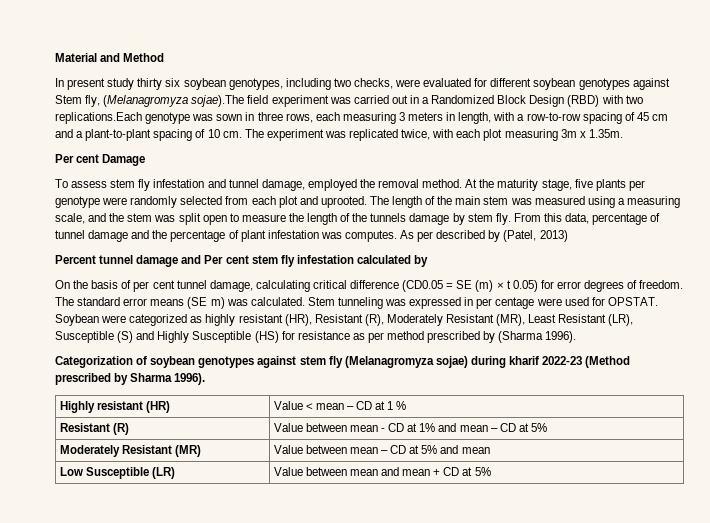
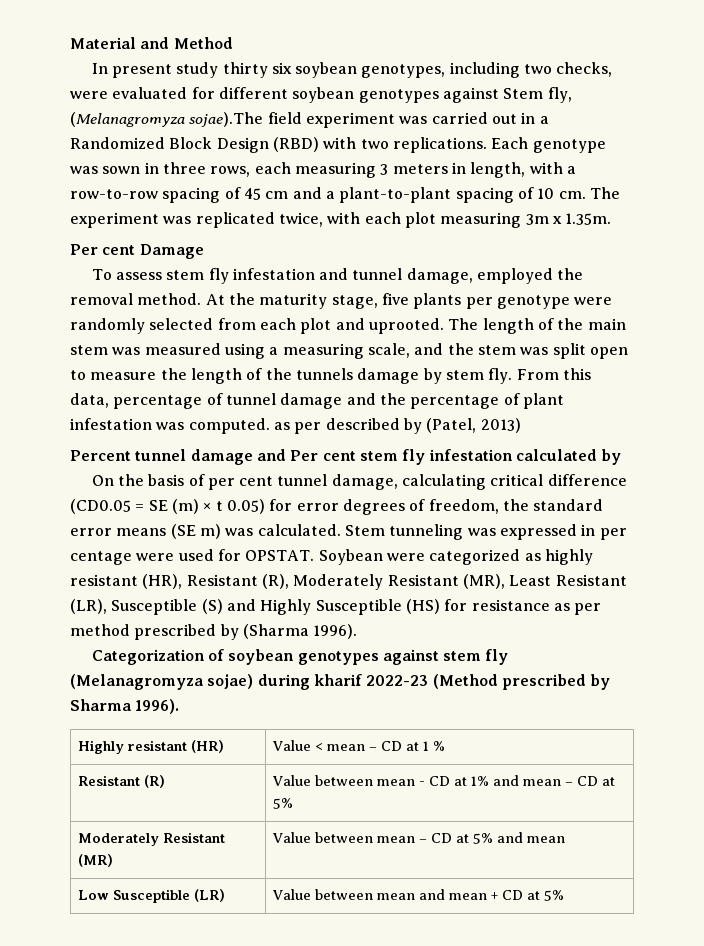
- In present study thirty six soybean genotypes, including two checks, were evaluated for different soybean genotypes against Stem fly, (Melanagromyza sojae).The field experiment was carried out in a Randomized Block Design (RBD) with two replications.Each genotype was sown in three rows, each measuring 3 meters in length, with a row-to-row spacing of 45 cm and a plant-to-plant spacing of 10 cm.
+ In present study thirty six soybean genotypes, including two checks, were evaluated for different soybean genotypes against Stem fly, (Melanagromyza sojae).The field experiment was carried out in a Randomized Block Design (RBD) with two replications. Each genotype was sown in three rows, each measuring 3 meters in length, with a row-to-row spacing of 45 cm and a plant-to-plant spacing of 10 cm.
- From this data, percentage of tunnel damage and the percentage of plant infestation was computes. As per described by (Patel, 2013)
+ From this data, percentage of tunnel damage and the percentage of plant infestation was computed. as per described by (Patel, 2013)
- On the basis of per cent tunnel damage, calculating critical difference (CD0.05 = SE (m) × t 0.05) for error degrees of freedom. The standard error means (SE m) was calculated.
+ On the basis of per cent tunnel damage, calculating critical difference (CD0.05 = SE (m) × t 0.05) for error degrees of freedom, the standard error means (SE m) was calculated.

